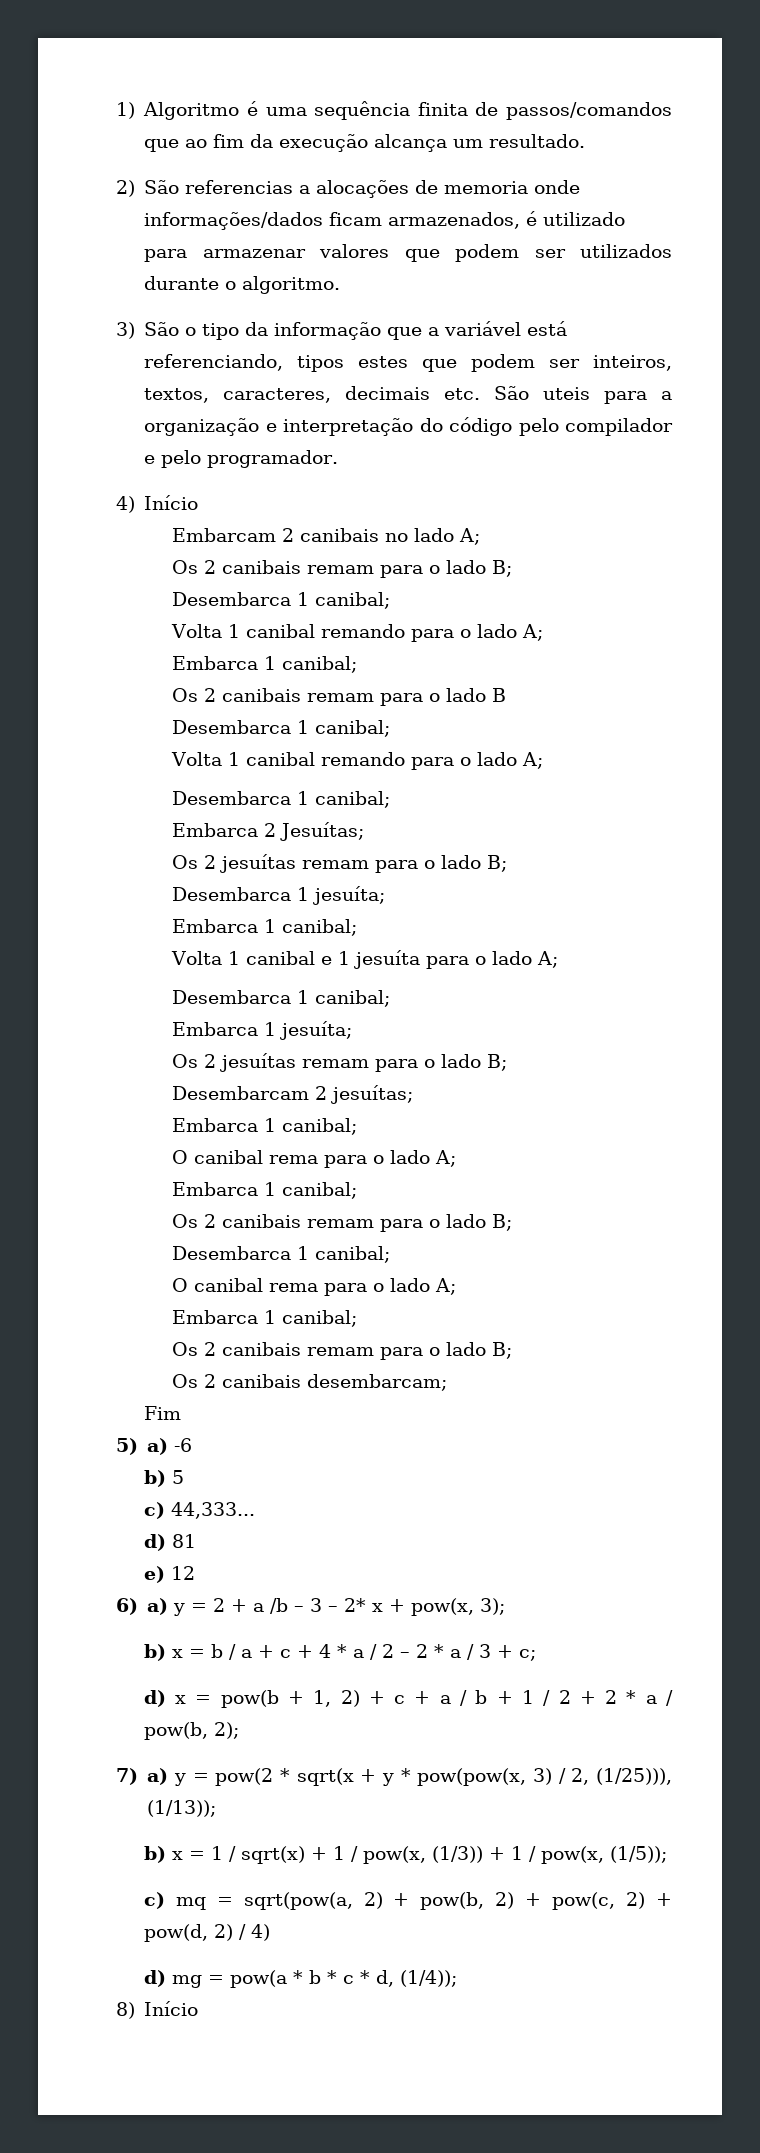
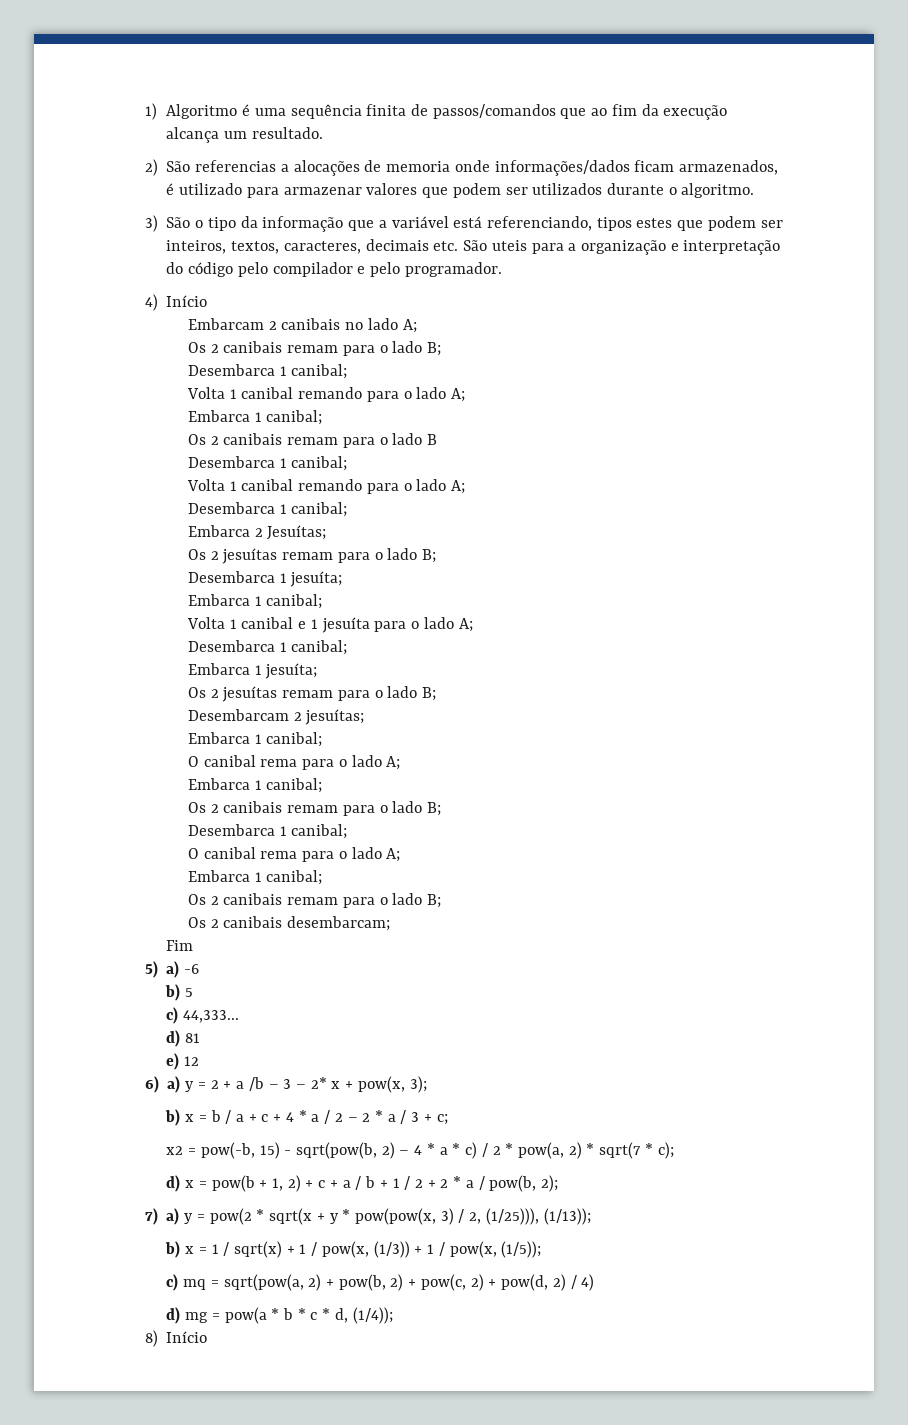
+ x2 = pow(-b, 15) - sqrt(pow(b, 2) – 4 * a * c) / 2 * pow(a, 2) * sqrt(7 * c);

